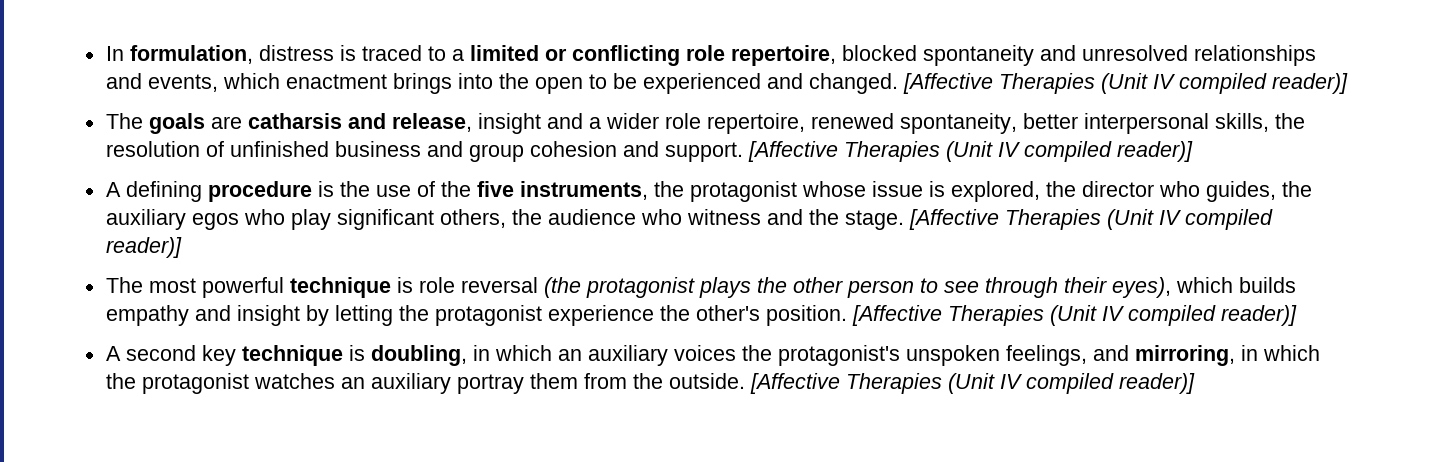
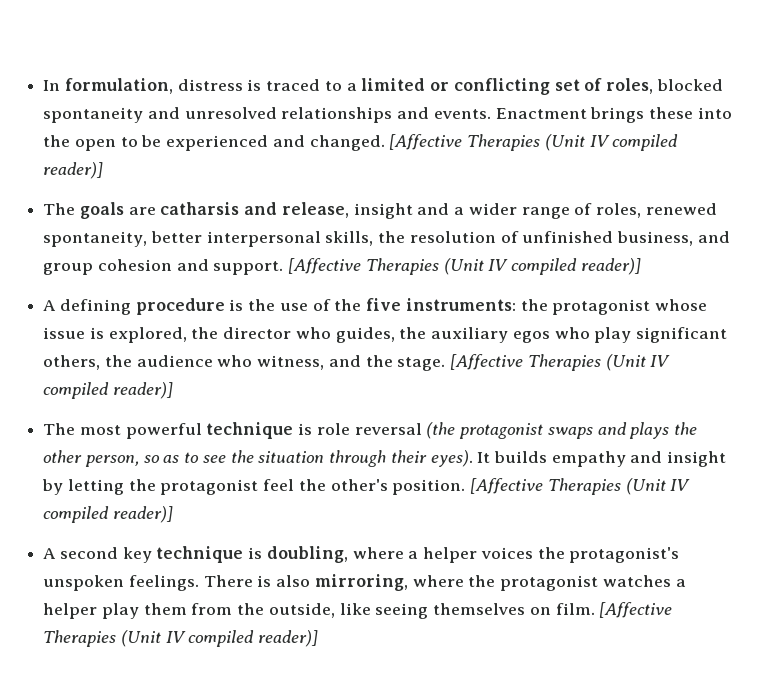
- In formulation, distress is traced to a limited or conflicting role repertoire, blocked spontaneity and unresolved relationships and events, which enactment brings into the open to be experienced and changed.
+ In formulation, distress is traced to a limited or conflicting set of roles, blocked spontaneity and unresolved relationships and events. Enactment brings these into the open to be experienced and changed.
- The goals are catharsis and release, insight and a wider role repertoire, renewed spontaneity, better interpersonal skills, the resolution of unfinished business and group cohesion and support.
+ The goals are catharsis and release, insight and a wider range of roles, renewed spontaneity, better interpersonal skills, the resolution of unfinished business, and group cohesion and support.
- A defining procedure is the use of the five instruments, the protagonist whose issue is explored, the director who guides, the auxiliary egos who play significant others, the audience who witness and the stage.
+ A defining procedure is the use of the five instruments: the protagonist whose issue is explored, the director who guides, the auxiliary egos who play significant others, the audience who witness, and the stage.
- The most powerful technique is role reversal (the protagonist plays the other person to see through their eyes), which builds empathy and insight by letting the protagonist experience the other's position.
+ The most powerful technique is role reversal (the protagonist swaps and plays the other person, so as to see the situation through their eyes). It builds empathy and insight by letting the protagonist feel the other's position.
- A second key technique is doubling, in which an auxiliary voices the protagonist's unspoken feelings, and mirroring, in which the protagonist watches an auxiliary portray them from the outside.
+ A second key technique is doubling, where a helper voices the protagonist's unspoken feelings. There is also mirroring, where the protagonist watches a helper play them from the outside, like seeing themselves on film.

